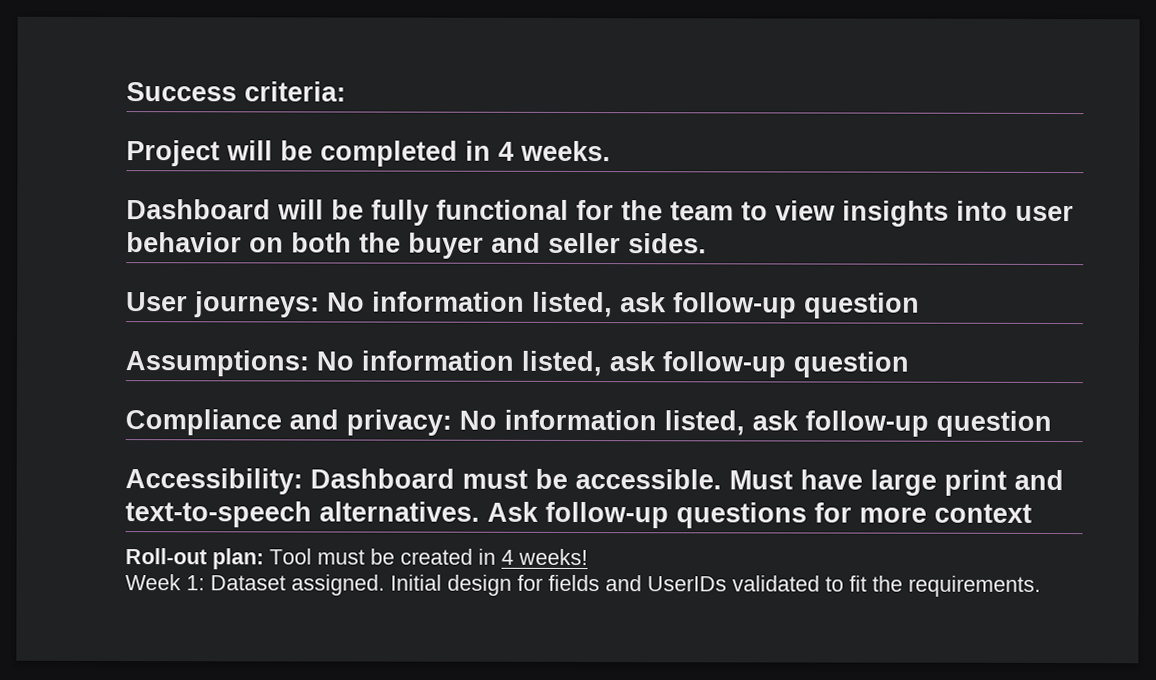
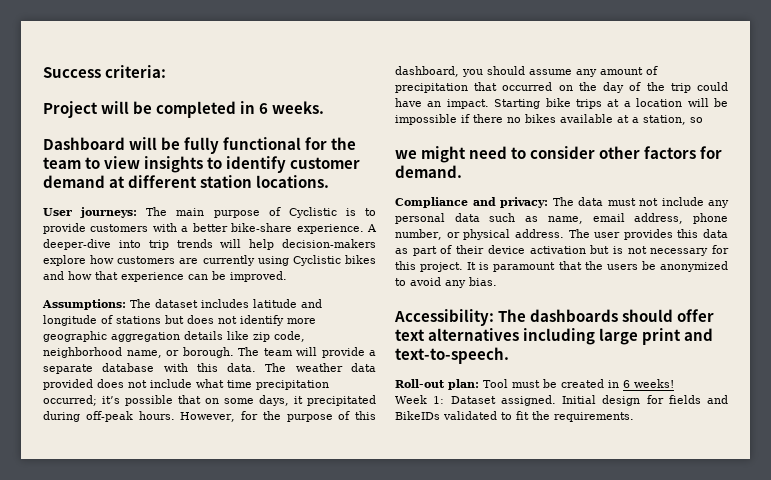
- Project will be completed in 4 weeks.
+ Project will be completed in 6 weeks.
- Dashboard will be fully functional for the team to view insights into user behavior on both the buyer and seller sides.
- User journeys: No information listed, ask follow-up question
- Assumptions: No information listed, ask follow-up question
- Compliance and privacy: No information listed, ask follow-up question
- Accessibility: Dashboard must be accessible. Must have large print and text-to-speech alternatives. Ask follow-up questions for more context
+ Dashboard will be fully functional for the team to view insights to identify customer demand at different station locations.
+ User journeys: The main purpose of Cyclistic is to provide customers with a better bike-share experience. A deeper-dive into trip trends will help decision-makers explore how customers are currently using Cyclistic bikes and how that experience can be improved.
+ Assumptions: The dataset includes latitude and longitude of stations but does not identify more geographic aggregation details like zip code, neighborhood name, or borough. The team will provide a separate database with this data. The weather data provided does not include what time precipitation occurred; it’s possible that on some days, it precipitated during off-peak hours. However, for the purpose of this dashboard, you should assume any amount of precipitation that occurred on the day of the trip could have an impact. Starting bike trips at a location will be impossible if there no bikes available at a station, so
+ we might need to consider other factors for demand.
+ Compliance and privacy: The data must not include any personal data such as name, email address, phone number, or physical address. The user provides this data as part of their device activation but is not necessary for this project. It is paramount that the users be anonymized to avoid any bias.
+ Accessibility: The dashboards should offer text alternatives including large print and text-to-speech.
- Roll-out plan: Tool must be created in 4 weeks!
+ Roll-out plan: Tool must be created in 6 weeks!
- Initial design for fields and UserIDs validated to fit the requirements.
+ Initial design for fields and BikeIDs validated to fit the requirements.

